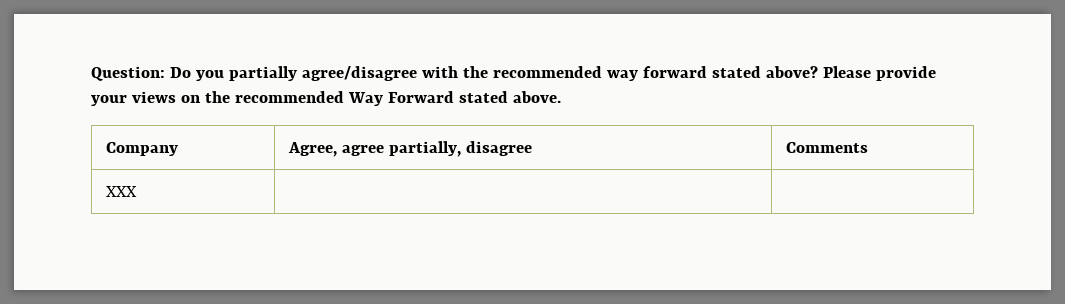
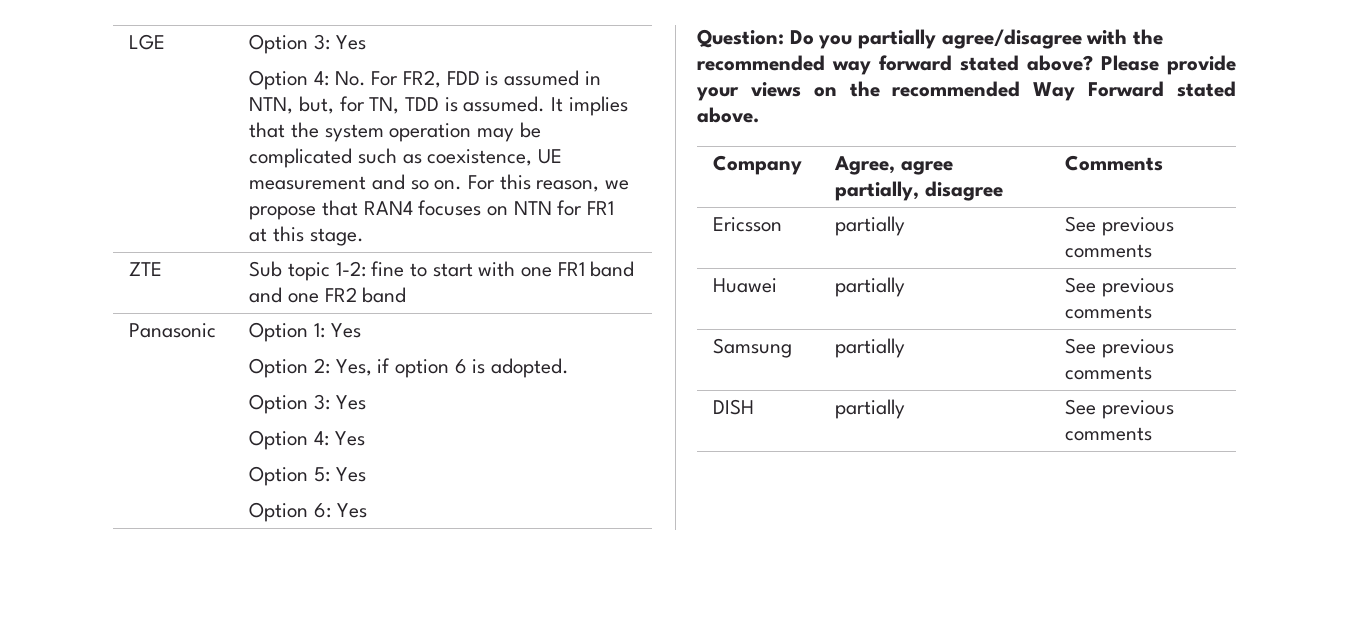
+ LGE | Option 3: Yes
+ Option 4: No. For FR2, FDD is assumed in NTN, but, for TN, TDD is assumed. It implies that the system operation may be complicated such as coexistence, UE measurement and so on. For this reason, we propose that RAN4 focuses on NTN for FR1 at this stage.
+ ZTE | Sub topic 1-2: fine to start with one FR1 band and one FR2 band
+ Panasonic | Option 1: Yes
+ Option 2: Yes, if option 6 is adopted.
+ Option 3: Yes
+ Option 4: Yes
+ Option 5: Yes
+ Option 6: Yes
- XXX | |
+ Ericsson | partially | See previous comments
+ Huawei | partially | See previous comments
+ Samsung | partially | See previous comments
+ DISH | partially | See previous comments

